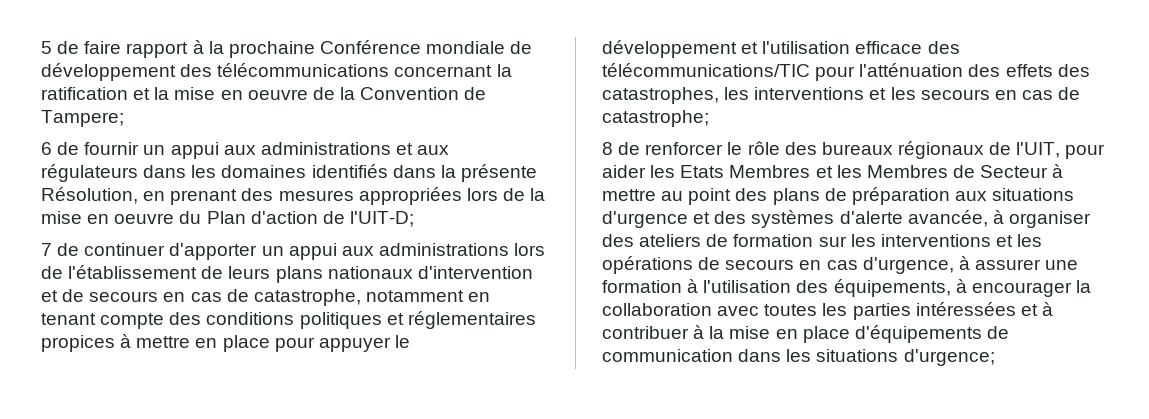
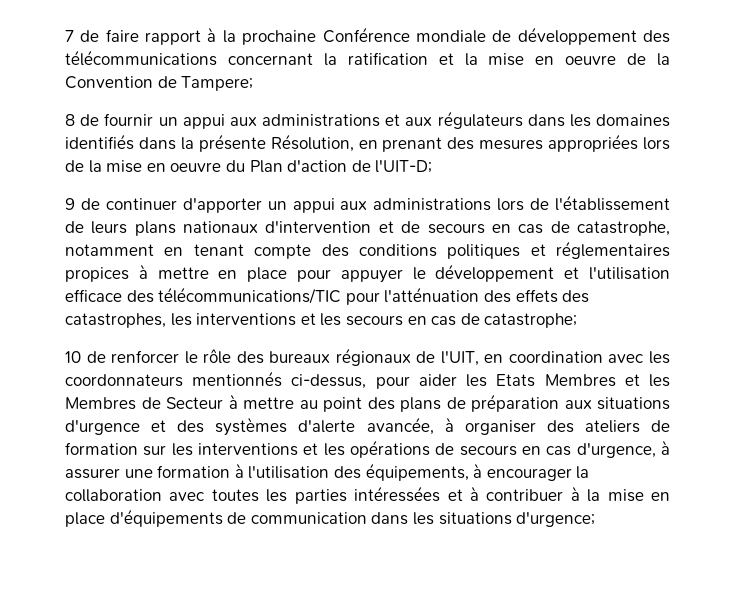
- 5 de faire rapport à la prochaine Conférence mondiale de développement des télécommunications concernant la ratification et la mise en oeuvre de la Convention de Tampere;
+ 7 de faire rapport à la prochaine Conférence mondiale de développement des télécommunications concernant la ratification et la mise en oeuvre de la Convention de Tampere;
- 6 de fournir un appui aux administrations et aux régulateurs dans les domaines identifiés dans la présente Résolution, en prenant des mesures appropriées lors de la mise en oeuvre du Plan d'action de l'UIT-D;
+ 8 de fournir un appui aux administrations et aux régulateurs dans les domaines identifiés dans la présente Résolution, en prenant des mesures appropriées lors de la mise en oeuvre du Plan d'action de l'UIT-D;
- 7 de continuer d'apporter un appui aux administrations lors de l'établissement de leurs plans nationaux d'intervention et de secours en cas de catastrophe, notamment en tenant compte des conditions politiques et réglementaires propices à mettre en place pour appuyer le développement et l'utilisation efficace des télécommunications/TIC pour l'atténuation des effets des catastrophes, les interventions et les secours en cas de catastrophe;
+ 9 de continuer d'apporter un appui aux administrations lors de l'établissement de leurs plans nationaux d'intervention et de secours en cas de catastrophe, notamment en tenant compte des conditions politiques et réglementaires propices à mettre en place pour appuyer le développement et l'utilisation efficace des télécommunications/TIC pour l'atténuation des effets des catastrophes, les interventions et les secours en cas de catastrophe;
- 8 de renforcer le rôle des bureaux régionaux de l'UIT, pour aider les Etats Membres et les Membres de Secteur à mettre au point des plans de préparation aux situations d'urgence et des systèmes d'alerte avancée, à organiser des ateliers de formation sur les interventions et les opérations de secours en cas d'urgence, à assurer une formation à l'utilisation des équipements, à encourager la collaboration avec toutes les parties intéressées et à contribuer à la mise en place d'équipements de communication dans les situations d'urgence;
+ 10 de renforcer le rôle des bureaux régionaux de l'UIT, en coordination avec les coordonnateurs mentionnés ci-dessus, pour aider les Etats Membres et les Membres de Secteur à mettre au point des plans de préparation aux situations d'urgence et des systèmes d'alerte avancée, à organiser des ateliers de formation sur les interventions et les opérations de secours en cas d'urgence, à assurer une formation à l'utilisation des équipements, à encourager la collaboration avec toutes les parties intéressées et à contribuer à la mise en place d'équipements de communication dans les situations d'urgence;

